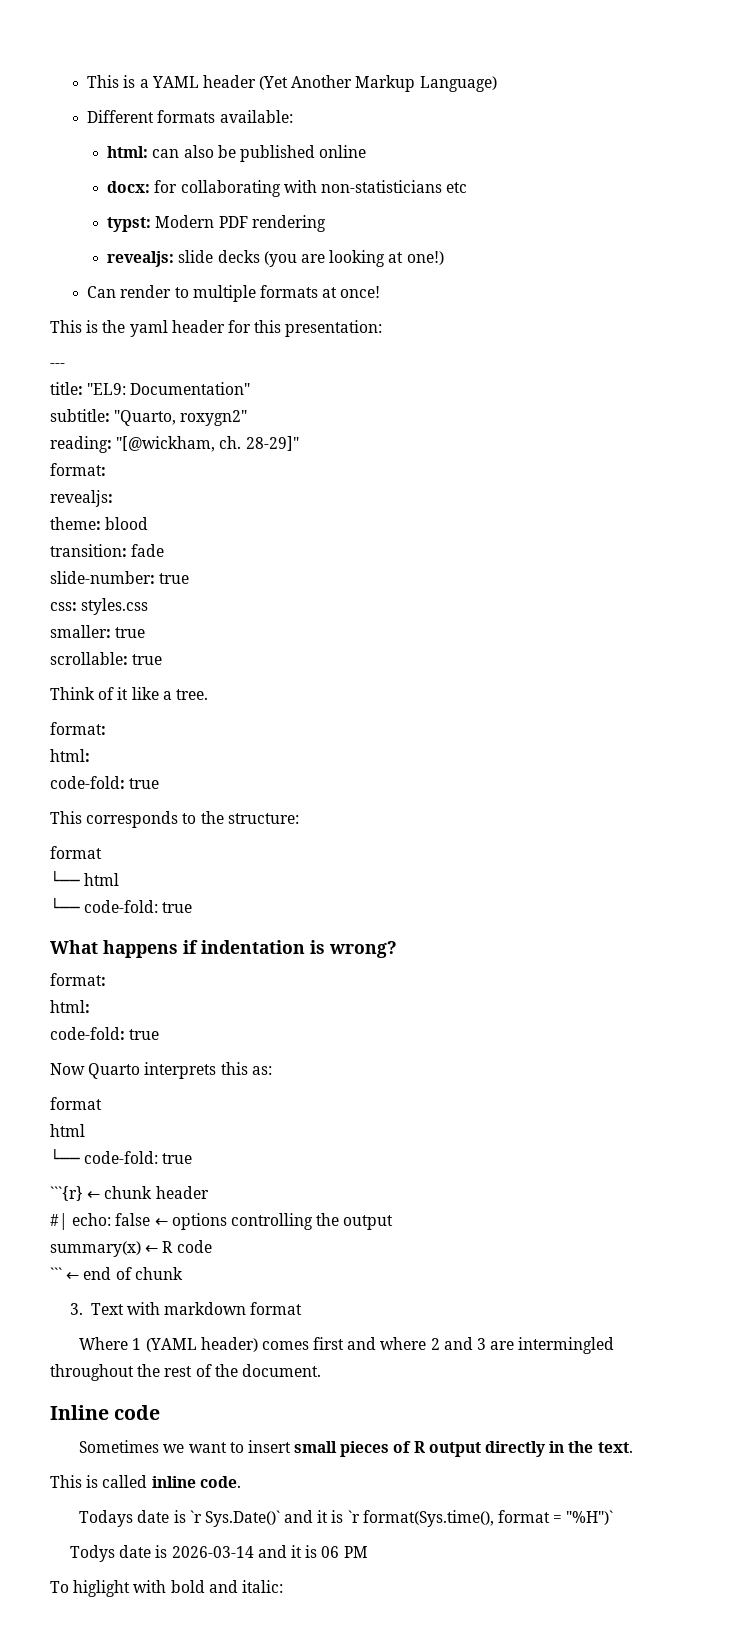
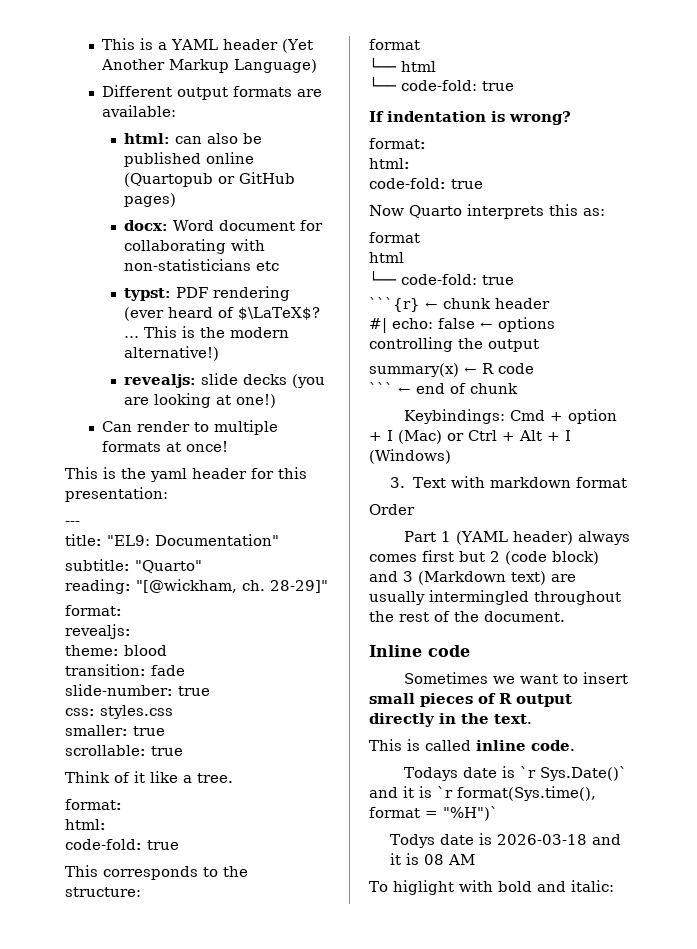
- Different formats available:
+ Different output formats are available:
- html: can also be published online
+ html: can also be published online (Quartopub or GitHub pages)
- docx: for collaborating with non-statisticians etc
+ docx: Word document for collaborating with non-statisticians etc
- typst: Modern PDF rendering
+ typst: PDF rendering (ever heard of $\LaTeX$? … This is the modern alternative!)
- subtitle: "Quarto, roxygn2"
+ subtitle: "Quarto"
- What happens if indentation is wrong?
+ If indentation is wrong?
+ Keybindings: Cmd + option + I (Mac) or Ctrl + Alt + I (Windows)
- Where 1 (YAML header) comes first and where 2 and 3 are intermingled throughout the rest of the document.
+ Order
+ Part 1 (YAML header) always comes first but 2 (code block) and 3 (Markdown text) are usually intermingled throughout the rest of the document.
- Todys date is 2026-03-14 and it is 06 PM
+ Todys date is 2026-03-18 and it is 08 AM

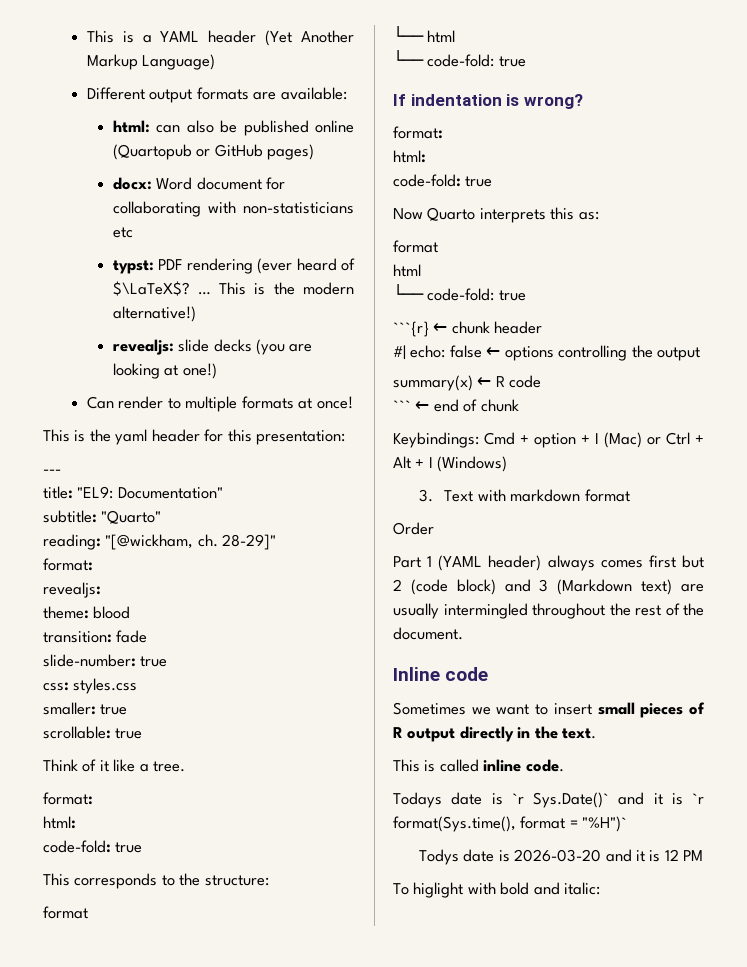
- Todys date is 2026-03-18 and it is 08 AM
+ Todys date is 2026-03-20 and it is 12 PM

